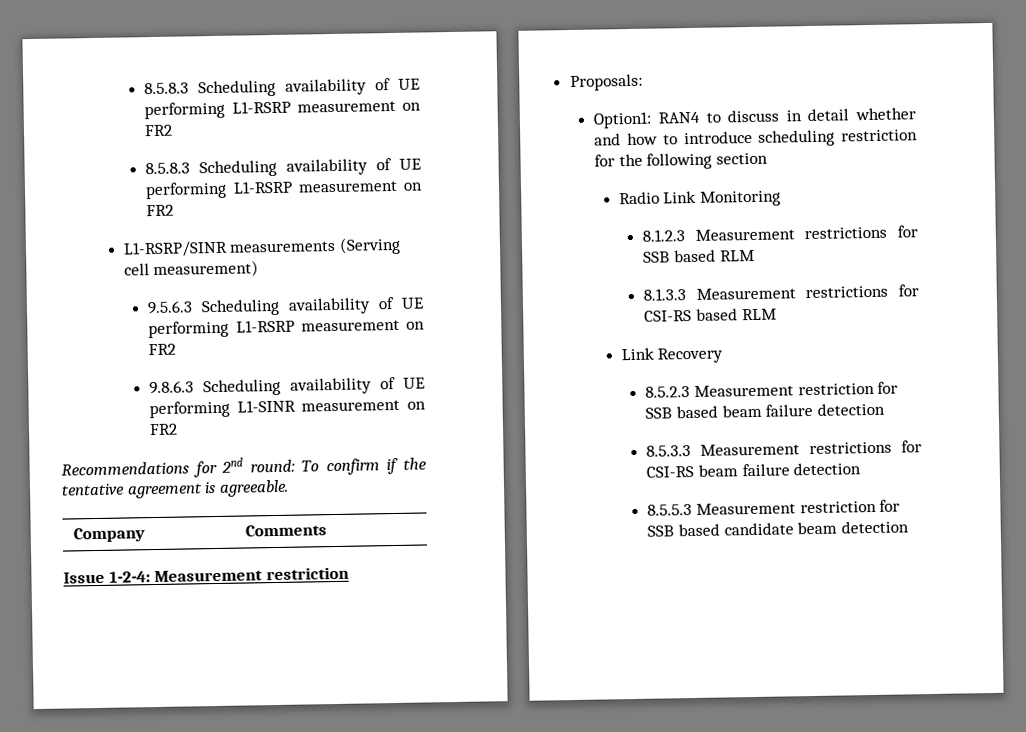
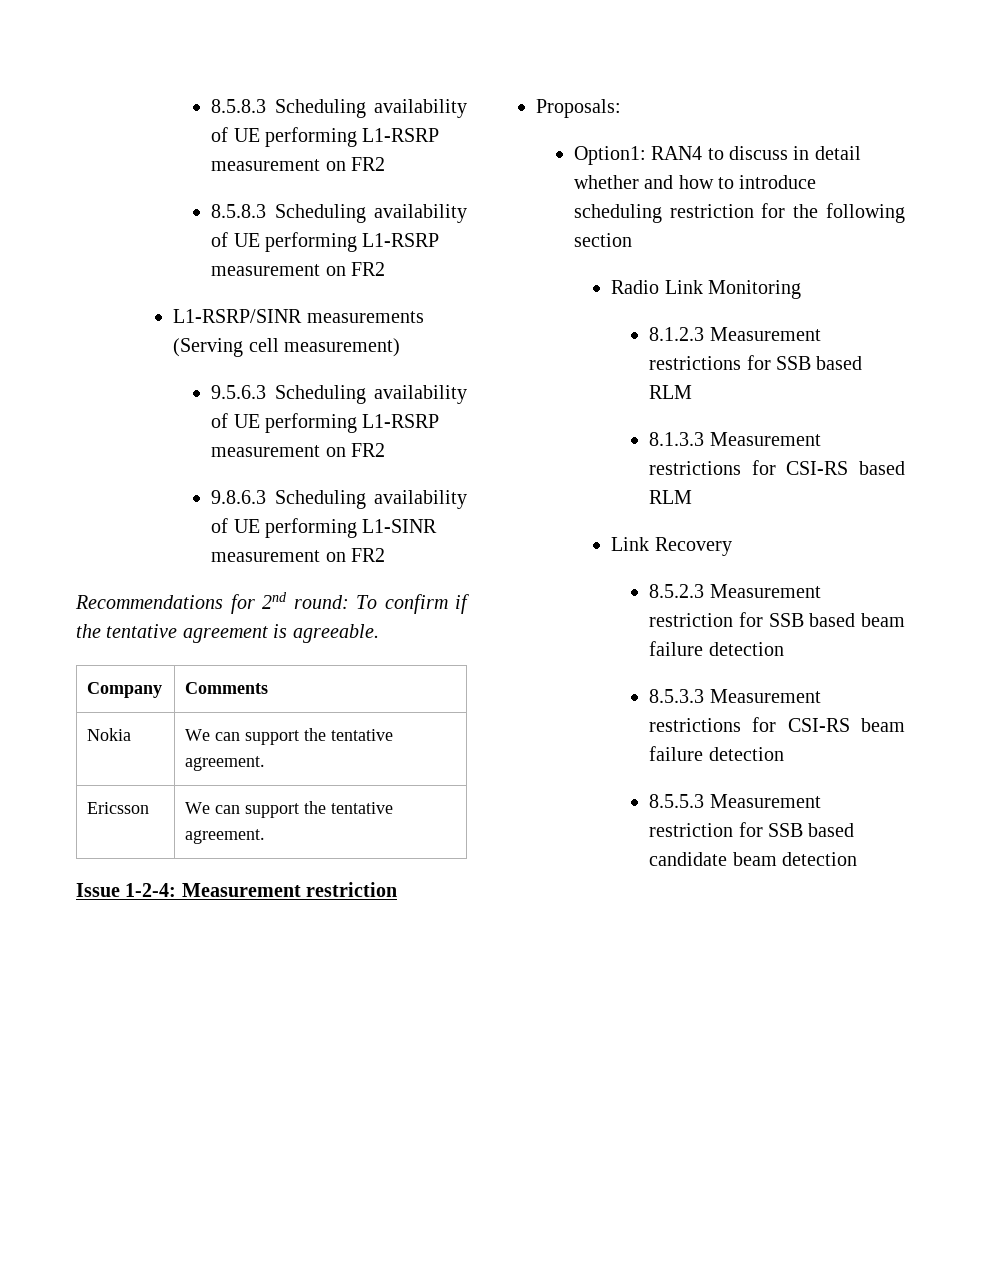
+ Nokia | We can support the tentative agreement.
+ Ericsson | We can support the tentative agreement.

